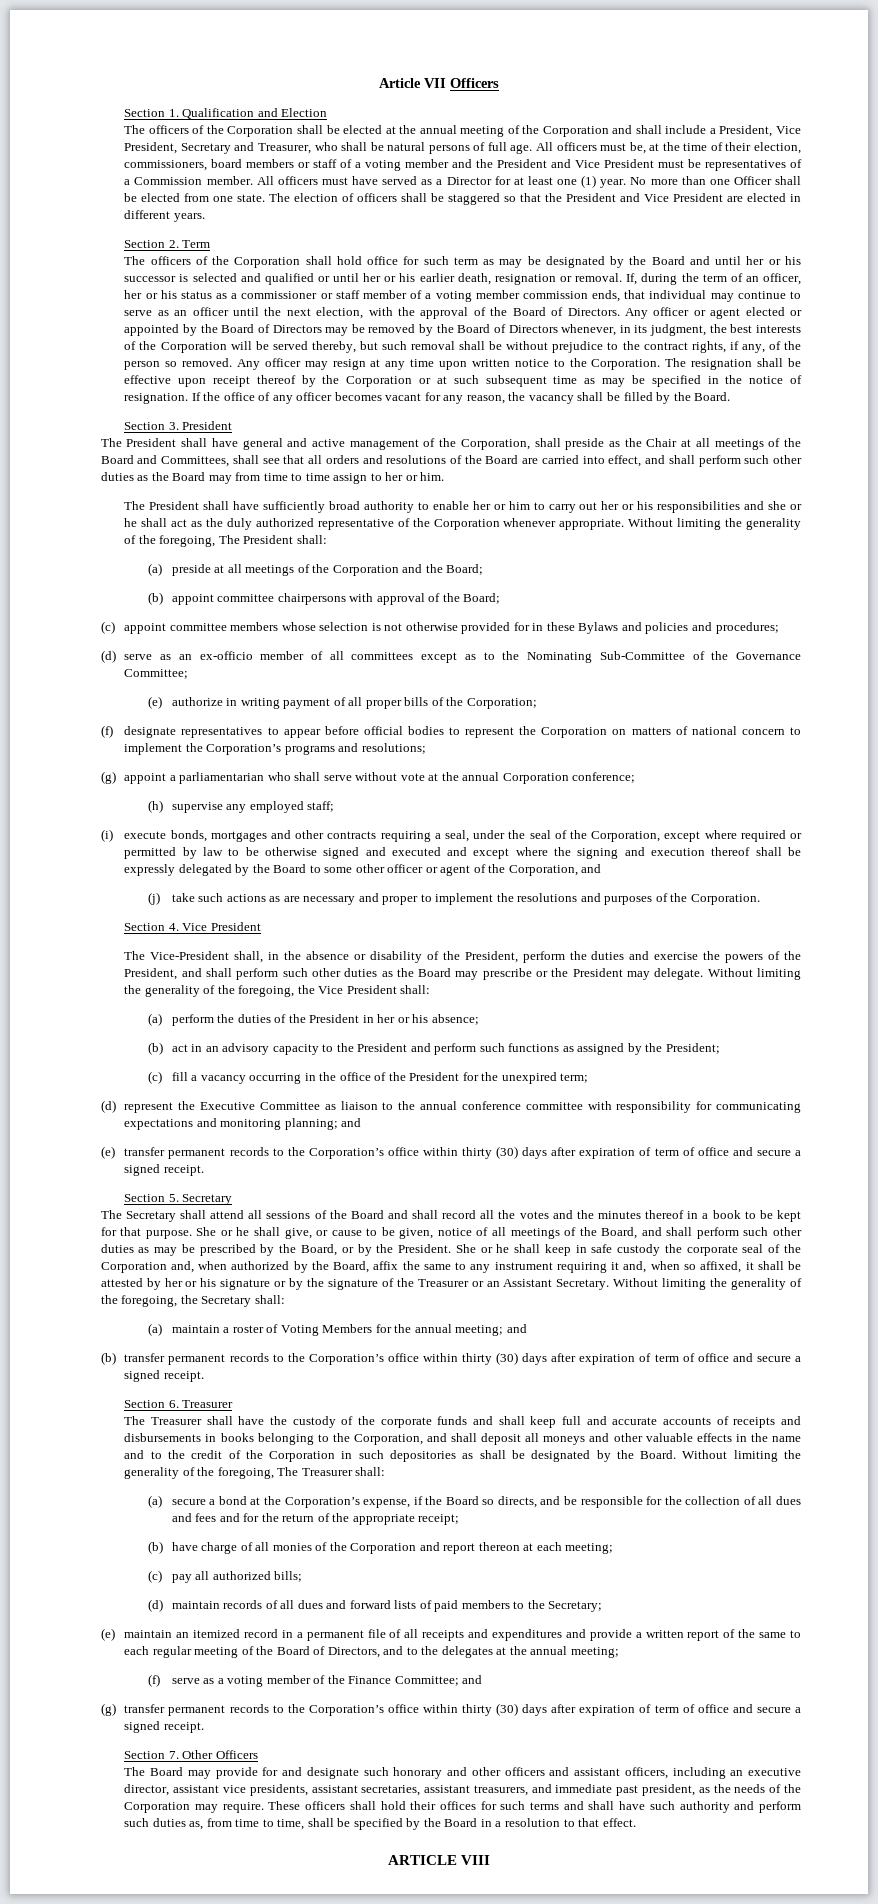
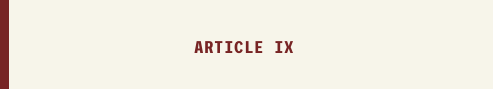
- Article VII Officers
- Section 1. Qualification and Election
- The officers of the Corporation shall be elected at the annual meeting of the Corporation and shall include a President, Vice President, Secretary and Treasurer, who shall be natural persons of full age. All officers must be, at the time of their election, commissioners, board members or staff of a voting member and the President and Vice President must be representatives of a Commission member. All officers must have served as a Director for at least one (1) year. No more than one Officer shall be elected from one state. The election of officers shall be staggered so that the President and Vice President are elected in different years.
- Section 2. Term
- The officers of the Corporation shall hold office for such term as may be designated by the Board and until her or his successor is selected and qualified or until her or his earlier death, resignation or removal. If, during the term of an officer, her or his status as a commissioner or staff member of a voting member commission ends, that individual may continue to serve as an officer until the next election, with the approval of the Board of Directors. Any officer or agent elected or appointed by the Board of Directors may be removed by the Board of Directors whenever, in its judgment, the best interests of the Corporation will be served thereby, but such removal shall be without prejudice to the contract rights, if any, of the person so removed. Any officer may resign at any time upon written notice to the Corporation. The resignation shall be effective upon receipt thereof by the Corporation or at such subsequent time as may be specified in the notice of resignation. If the office of any officer becomes vacant for any reason, the vacancy shall be filled by the Board.
- Section 3. President
- The President shall have general and active management of the Corporation, shall preside as the Chair at all meetings of the Board and Committees, shall see that all orders and resolutions of the Board are carried into effect, and shall perform such other duties as the Board may from time to time assign to her or him.
- The President shall have sufficiently broad authority to enable her or him to carry out her or his responsibilities and she or he shall act as the duly authorized representative of the Corporation whenever appropriate. Without limiting the generality of the foregoing, The President shall:
- (a) preside at all meetings of the Corporation and the Board;
- (b) appoint committee chairpersons with approval of the Board;
- (c) appoint committee members whose selection is not otherwise provided for in these Bylaws and policies and procedures;
- (d) serve as an ex-officio member of all committees except as to the Nominating Sub-Committee of the Governance Committee;
- (e) authorize in writing payment of all proper bills of the Corporation;
- (f) designate representatives to appear before official bodies to represent the Corporation on matters of national concern to implement the Corporation’s programs and resolutions;
- (g) appoint a parliamentarian who shall serve without vote at the annual Corporation conference;
- (h) supervise any employed staff;
- (i) execute bonds, mortgages and other contracts requiring a seal, under the seal of the Corporation, except where required or permitted by law to be otherwise signed and executed and except where the signing and execution thereof shall be expressly delegated by the Board to some other officer or agent of the Corporation, and
- (j) take such actions as are necessary and proper to implement the resolutions and purposes of the Corporation.
- Section 4. Vice President
- The Vice-President shall, in the absence or disability of the President, perform the duties and exercise the powers of the President, and shall perform such other duties as the Board may prescribe or the President may delegate. Without limiting the generality of the foregoing, the Vice President shall:
- (a) perform the duties of the President in her or his absence;
- (b) act in an advisory capacity to the President and perform such functions as assigned by the President;
- (c) fill a vacancy occurring in the office of the President for the unexpired term;
- (d) represent the Executive Committee as liaison to the annual conference committee with responsibility for communicating expectations and monitoring planning; and
- (e) transfer permanent records to the Corporation’s office within thirty (30) days after expiration of term of office and secure a signed receipt.
- Section 5. Secretary
- The Secretary shall attend all sessions of the Board and shall record all the votes and the minutes thereof in a book to be kept for that purpose. She or he shall give, or cause to be given, notice of all meetings of the Board, and shall perform such other duties as may be prescribed by the Board, or by the President. She or he shall keep in safe custody the corporate seal of the Corporation and, when authorized by the Board, affix the same to any instrument requiring it and, when so affixed, it shall be attested by her or his signature or by the signature of the Treasurer or an Assistant Secretary. Without limiting the generality of the foregoing, the Secretary shall:
- (a) maintain a roster of Voting Members for the annual meeting; and
- (b) transfer permanent records to the Corporation’s office within thirty (30) days after expiration of term of office and secure a signed receipt.
- Section 6. Treasurer
- The Treasurer shall have the custody of the corporate funds and shall keep full and accurate accounts of receipts and disbursements in books belonging to the Corporation, and shall deposit all moneys and other valuable effects in the name and to the credit of the Corporation in such depositories as shall be designated by the Board. Without limiting the generality of the foregoing, The Treasurer shall:
- (a) secure a bond at the Corporation’s expense, if the Board so directs, and be responsible for the collection of all dues and fees and for the return of the appropriate receipt;
- (b) have charge of all monies of the Corporation and report thereon at each meeting;
- (c) pay all authorized bills;
- (d) maintain records of all dues and forward lists of paid members to the Secretary;
- (e) maintain an itemized record in a permanent file of all receipts and expenditures and provide a written report of the same to each regular meeting of the Board of Directors, and to the delegates at the annual meeting;
- (f) serve as a voting member of the Finance Committee; and
- (g) transfer permanent records to the Corporation’s office within thirty (30) days after expiration of term of office and secure a signed receipt.
- Section 7. Other Officers
- The Board may provide for and designate such honorary and other officers and assistant officers, including an executive director, assistant vice presidents, assistant secretaries, assistant treasurers, and immediate past president, as the needs of the Corporation may require. These officers shall hold their offices for such terms and shall have such authority and perform such duties as, from time to time, shall be specified by the Board in a resolution to that effect.
- ARTICLE VIII
+ ARTICLE IX

